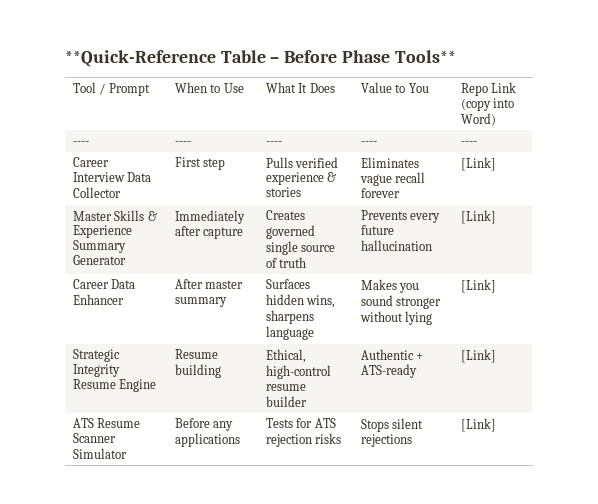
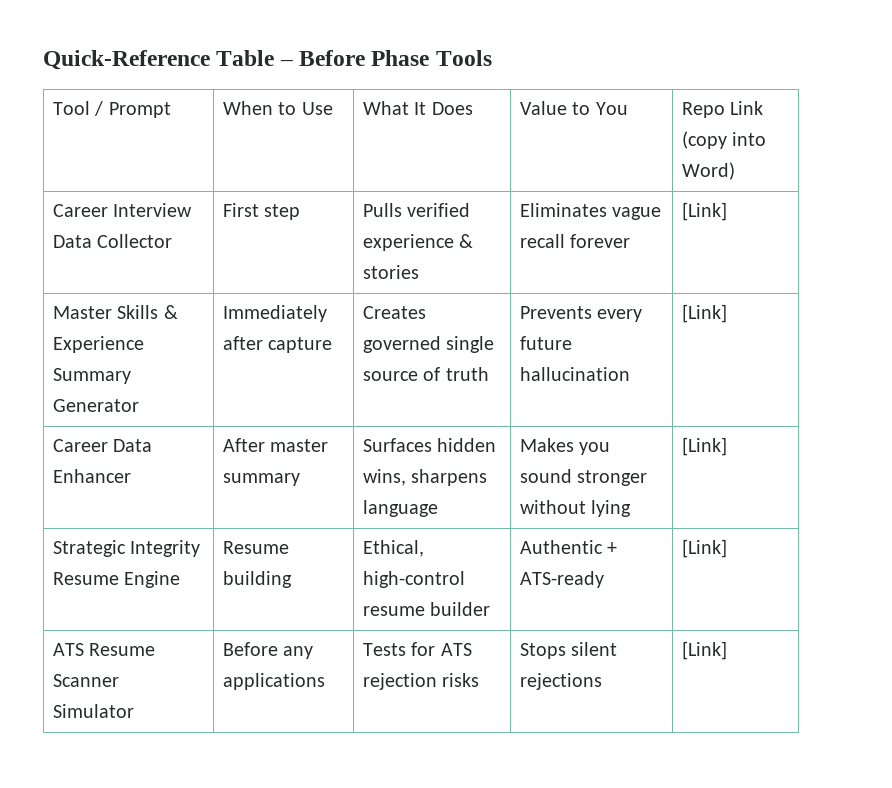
- **Quick-Reference Table – Before Phase Tools**
+ Quick-Reference Table – Before Phase Tools
- ---- | ---- | ---- | ---- | ----

